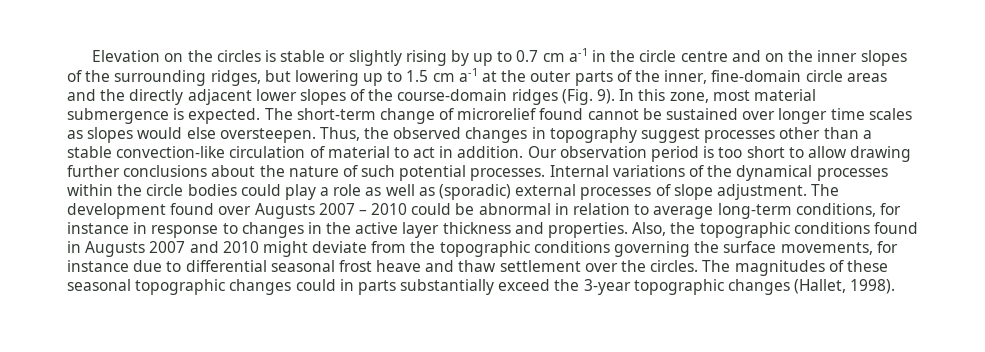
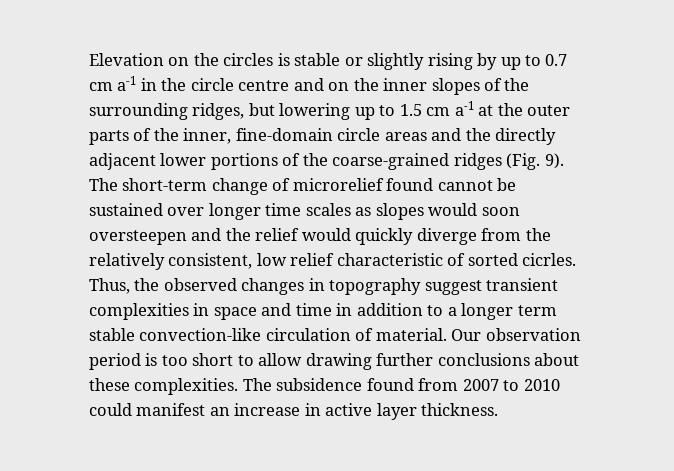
- Elevation on the circles is stable or slightly rising by up to 0.7 cm a-1 in the circle centre and on the inner slopes of the surrounding ridges, but lowering up to 1.5 cm a-1 at the outer parts of the inner, fine-domain circle areas and the directly adjacent lower slopes of the course-domain ridges (Fig. 9).
+ Elevation on the circles is stable or slightly rising by up to 0.7 cm a-1 in the circle centre and on the inner slopes of the surrounding ridges, but lowering up to 1.5 cm a-1 at the outer parts of the inner, fine-domain circle areas and the directly adjacent lower portions of the coarse-grained ridges (Fig. 9).
- In this zone, most material submergence is expected.
- The short-term change of microrelief found cannot be sustained over longer time scales as slopes would else oversteepen.
+ The short-term change of microrelief found cannot be sustained over longer time scales as slopes would soon oversteepen and the relief would quickly diverge from the relatively consistent, low relief characteristic of sorted cicrles.
- Thus, the observed changes in topography suggest processes other than a stable convection-like circulation of material to act in addition.
+ Thus, the observed changes in topography suggest transient complexities in space and time in addition to a longer term stable convection-like circulation of material.
- Our observation period is too short to allow drawing further conclusions about the nature of such potential processes. Internal variations of the dynamical processes within the circle bodies could play a role as well as (sporadic) external processes of slope adjustment. The development found over Augusts 2007 – 2010 could be abnormal in relation to average long-term conditions, for instance in response to changes in the active layer thickness and properties. Also, the topographic conditions found in Augusts 2007 and 2010 might deviate from the topographic conditions governing the surface movements, for instance due to differential seasonal frost heave and thaw settlement over the circles. The magnitudes of these seasonal topographic changes could in parts substantially exceed the 3-year topographic changes (Hallet, 1998).
+ Our observation period is too short to allow drawing further conclusions about these complexities. The subsidence found from 2007 to 2010 could manifest an increase in active layer thickness.

